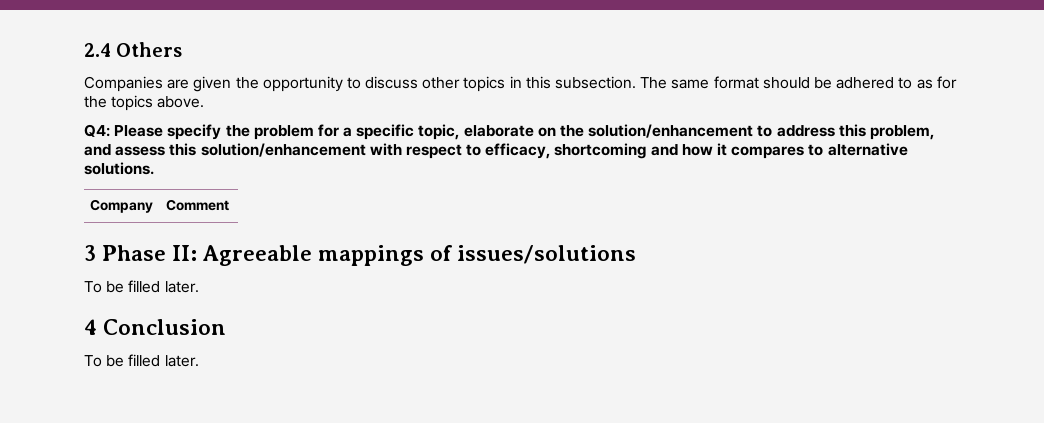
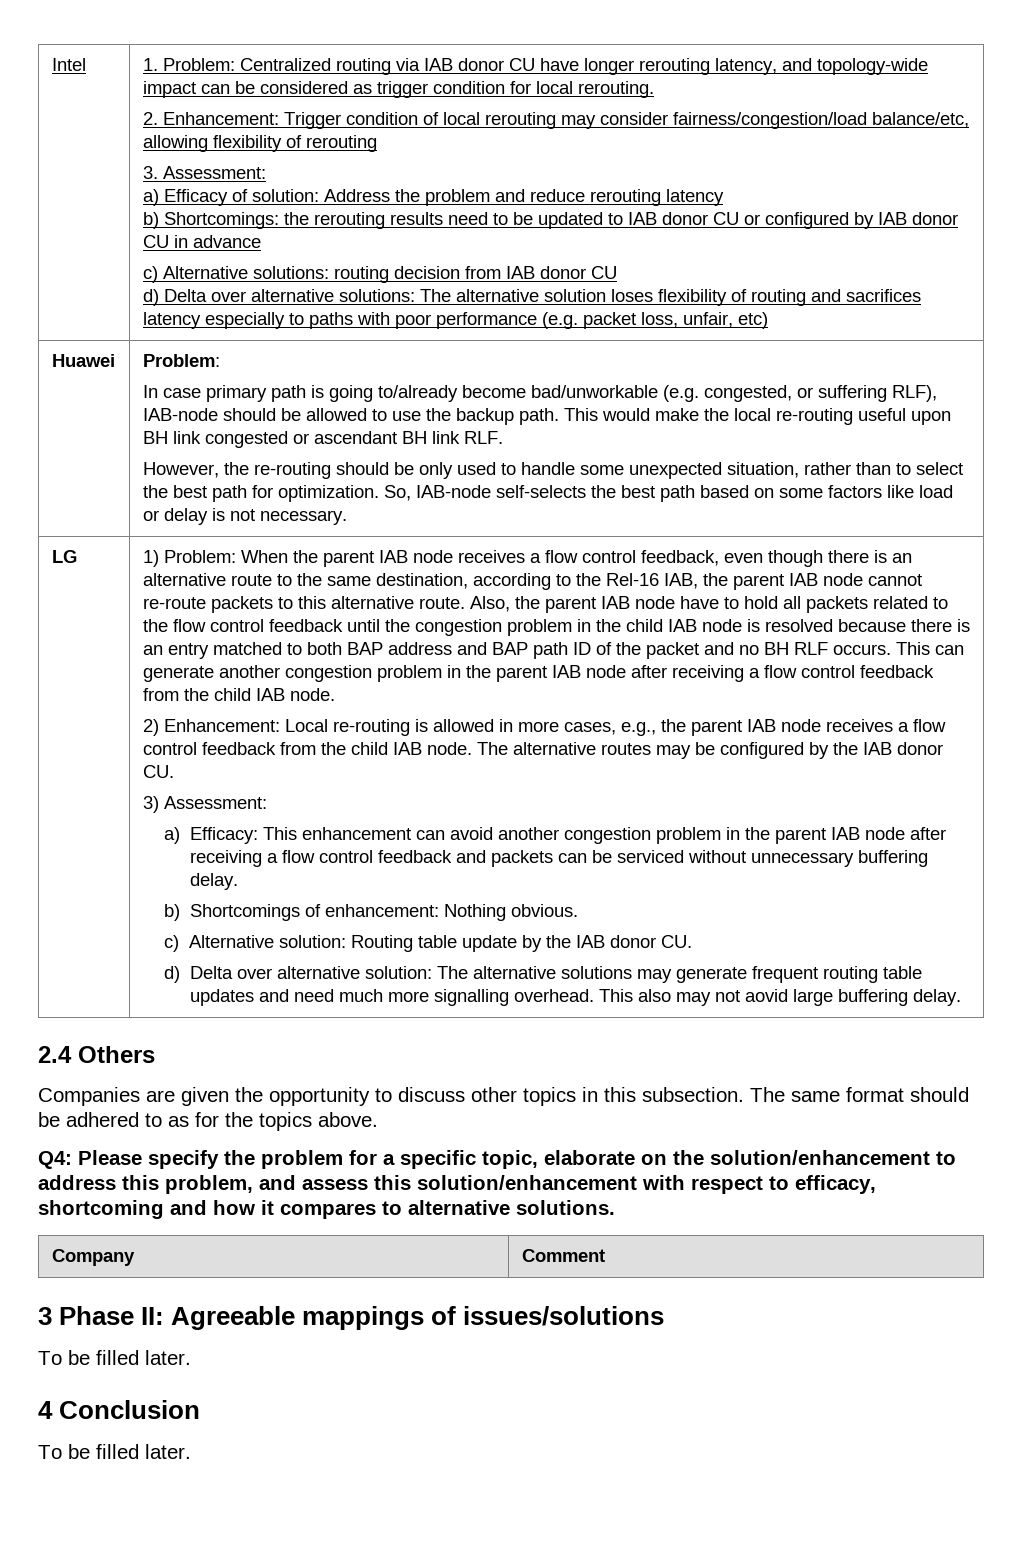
+ Intel | 1. Problem: Centralized routing via IAB donor CU have longer rerouting latency, and topology-wide impact can be considered as trigger condition for local rerouting.
+ 2. Enhancement: Trigger condition of local rerouting may consider fairness/congestion/load balance/etc, allowing flexibility of rerouting
+ 3. Assessment:
+ a) Efficacy of solution: Address the problem and reduce rerouting latency
+ b) Shortcomings: the rerouting results need to be updated to IAB donor CU or configured by IAB donor CU in advance
+ c) Alternative solutions: routing decision from IAB donor CU
+ d) Delta over alternative solutions: The alternative solution loses flexibility of routing and sacrifices latency especially to paths with poor performance (e.g. packet loss, unfair, etc)
+ Huawei | Problem:
+ In case primary path is going to/already become bad/unworkable (e.g. congested, or suffering RLF), IAB-node should be allowed to use the backup path. This would make the local re-routing useful upon BH link congested or ascendant BH link RLF.
+ However, the re-routing should be only used to handle some unexpected situation, rather than to select the best path for optimization. So, IAB-node self-selects the best path based on some factors like load or delay is not necessary.
+ LG | 1) Problem: When the parent IAB node receives a flow control feedback, even though there is an alternative route to the same destination, according to the Rel-16 IAB, the parent IAB node cannot re-route packets to this alternative route. Also, the parent IAB node have to hold all packets related to the flow control feedback until the congestion problem in the child IAB node is resolved because there is an entry matched to both BAP address and BAP path ID of the packet and no BH RLF occurs. This can generate another congestion problem in the parent IAB node after receiving a flow control feedback from the child IAB node.
+ 2) Enhancement: Local re-routing is allowed in more cases, e.g., the parent IAB node receives a flow control feedback from the child IAB node. The alternative routes may be configured by the IAB donor CU.
+ 3) Assessment:
+ a) Efficacy: This enhancement can avoid another congestion problem in the parent IAB node after receiving a flow control feedback and packets can be serviced without unnecessary buffering delay.
+ b) Shortcomings of enhancement: Nothing obvious.
+ c) Alternative solution: Routing table update by the IAB donor CU.
+ d) Delta over alternative solution: The alternative solutions may generate frequent routing table updates and need much more signalling overhead. This also may not aovid large buffering delay.

